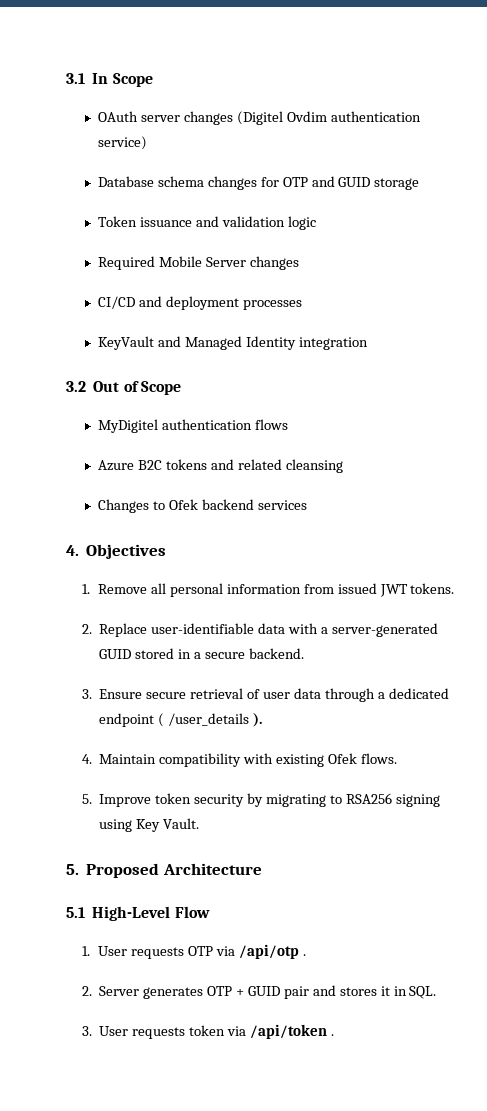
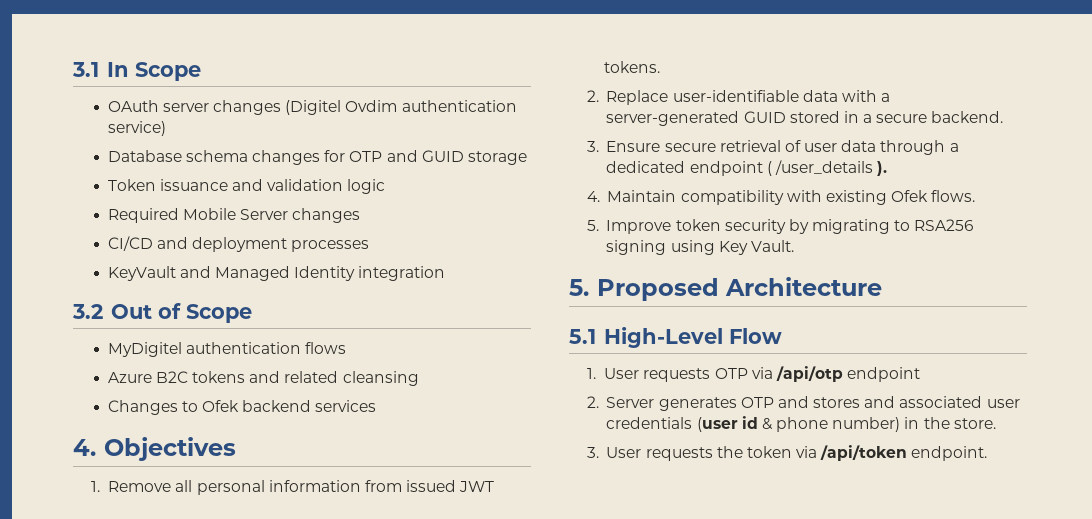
- 1. User requests OTP via /api/otp .
+ 1. User requests OTP via /api/otp endpoint
- 2. Server generates OTP + GUID pair and stores it in SQL.
+ 2. Server generates OTP and stores and associated user credentials (user id & phone number) in the store.
- 3. User requests token via /api/token .
+ 3. User requests the token via /api/token endpoint.

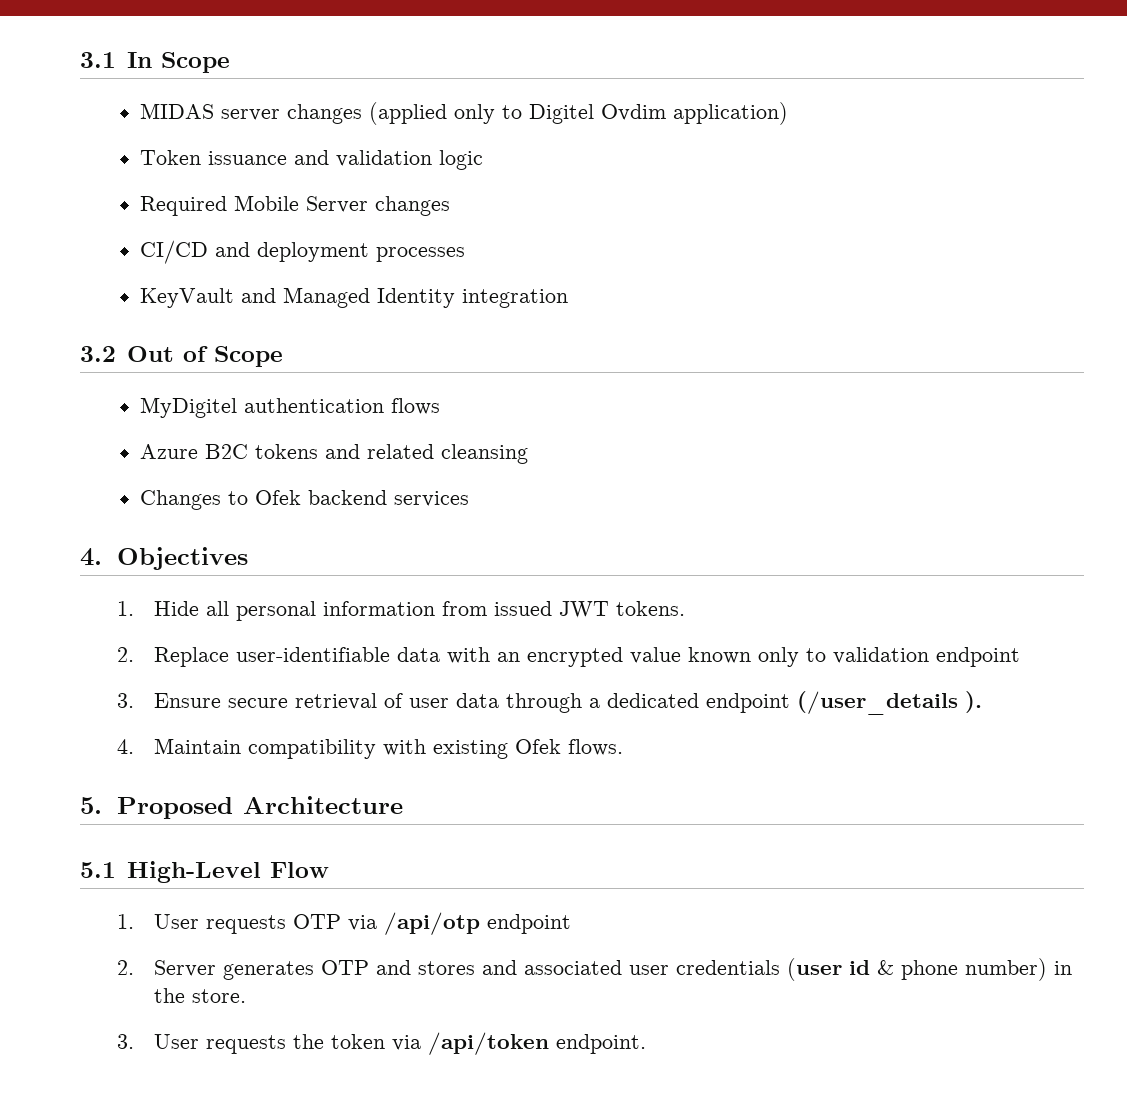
- OAuth server changes (Digitel Ovdim authentication service)
- Database schema changes for OTP and GUID storage
+ MIDAS server changes (applied only to Digitel Ovdim application)
- 1. Remove all personal information from issued JWT tokens.
+ 1. Hide all personal information from issued JWT tokens.
- 2. Replace user-identifiable data with a server-generated GUID stored in a secure backend.
+ 2. Replace user-identifiable data with an encrypted value known only to validation endpoint
- 3. Ensure secure retrieval of user data through a dedicated endpoint ( /user_details ).
+ 3. Ensure secure retrieval of user data through a dedicated endpoint (/user_details ).
- 5. Improve token security by migrating to RSA256 signing using Key Vault.

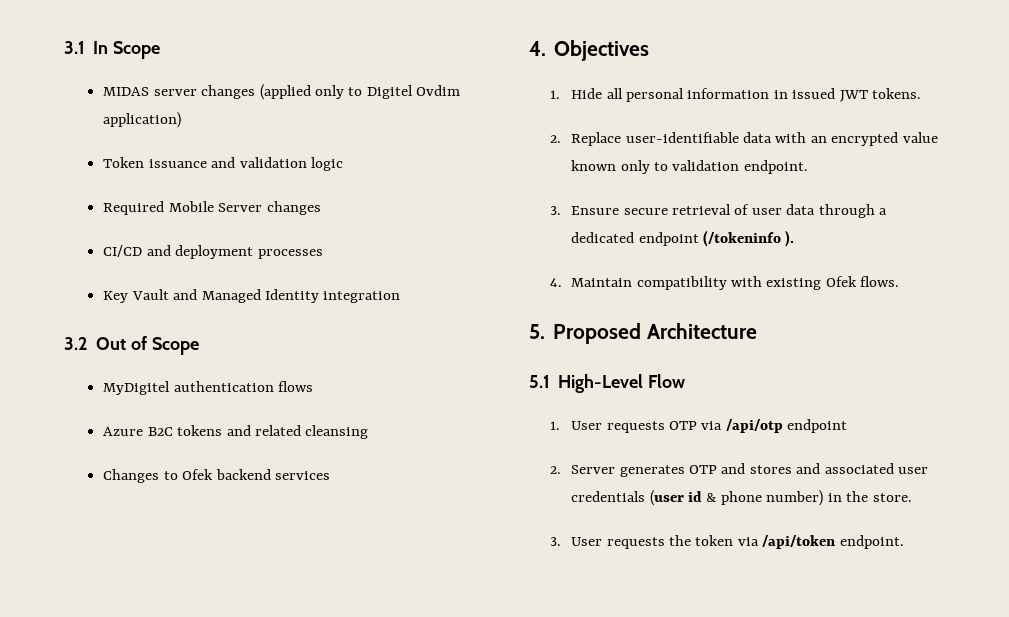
- KeyVault and Managed Identity integration
+ Key Vault and Managed Identity integration
- 1. Hide all personal information from issued JWT tokens.
+ 1. Hide all personal information in issued JWT tokens.
- 2. Replace user-identifiable data with an encrypted value known only to validation endpoint
+ 2. Replace user-identifiable data with an encrypted value known only to validation endpoint.
- 3. Ensure secure retrieval of user data through a dedicated endpoint (/user_details ).
+ 3. Ensure secure retrieval of user data through a dedicated endpoint (/tokeninfo ).

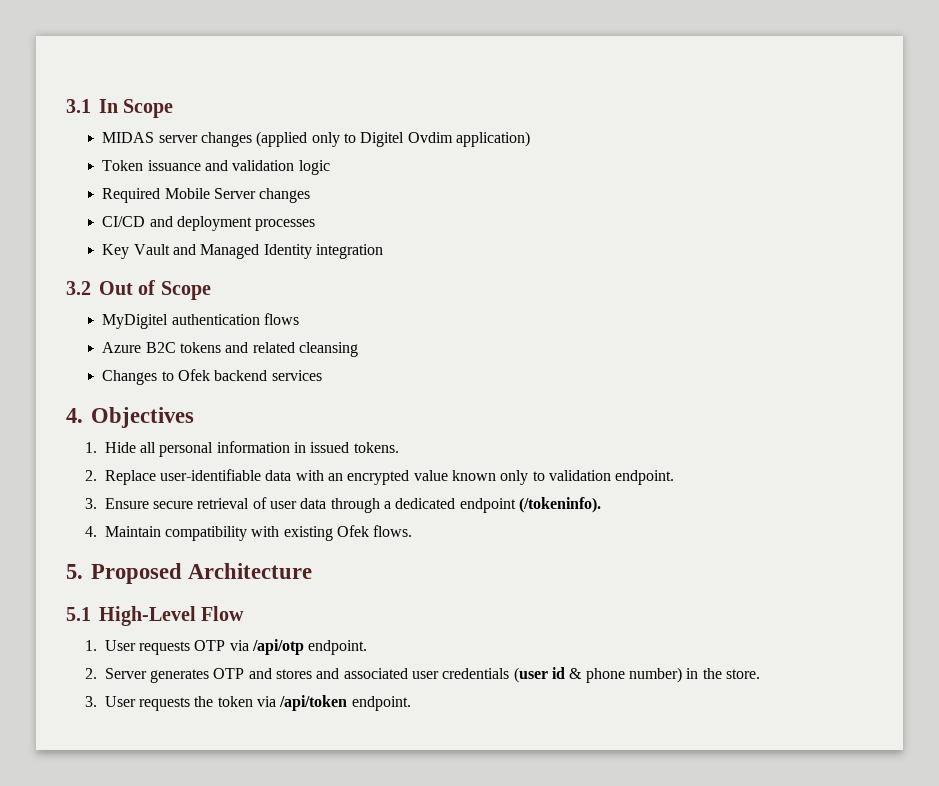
- 1. Hide all personal information in issued JWT tokens.
+ 1. Hide all personal information in issued tokens.
- 3. Ensure secure retrieval of user data through a dedicated endpoint (/tokeninfo ).
+ 3. Ensure secure retrieval of user data through a dedicated endpoint (/tokeninfo).
- 1. User requests OTP via /api/otp endpoint
+ 1. User requests OTP via /api/otp endpoint.

